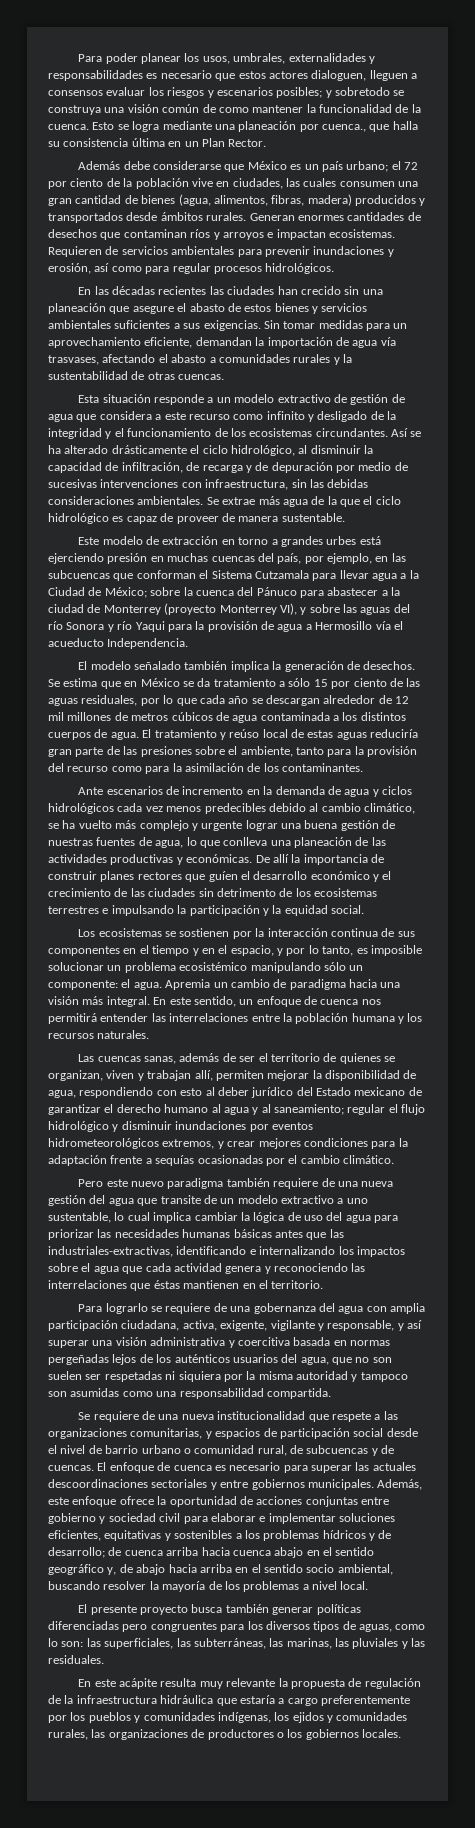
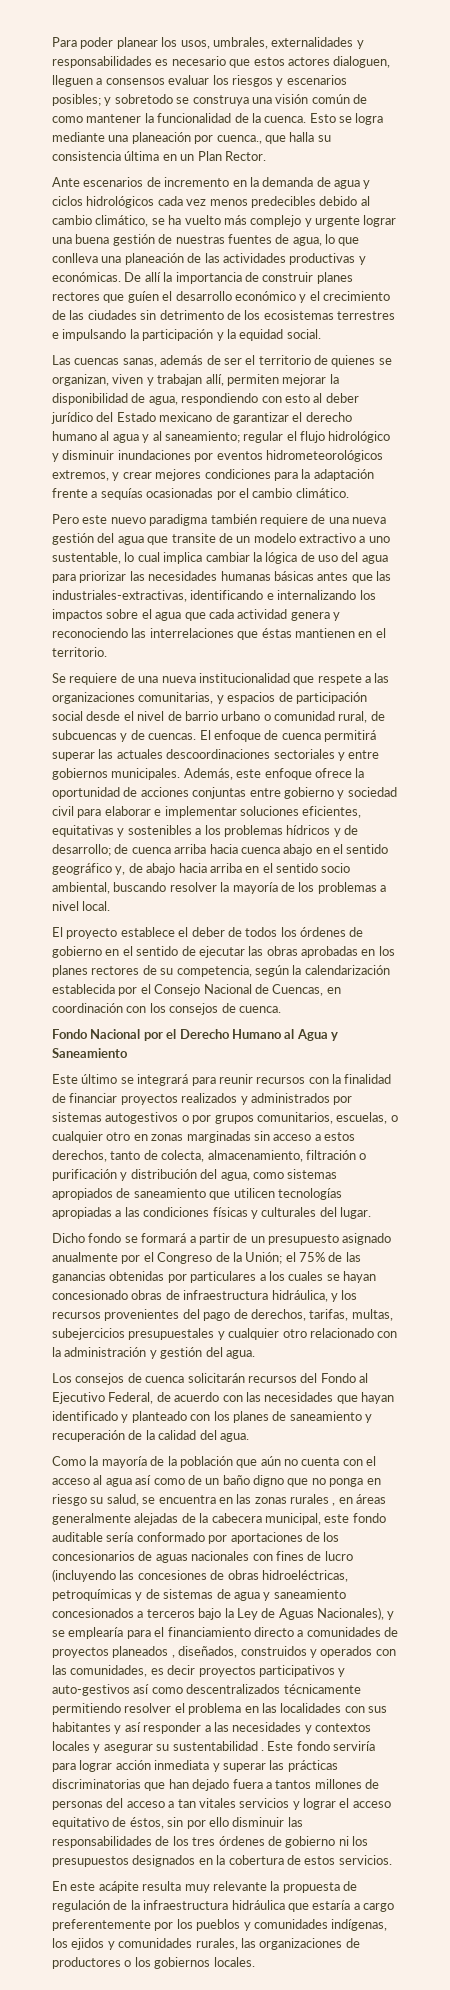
- Además debe considerarse que México es un país urbano; el 72 por ciento de la población vive en ciudades, las cuales consumen una gran cantidad de bienes (agua, alimentos, fibras, madera) producidos y transportados desde ámbitos rurales. Generan enormes cantidades de desechos que contaminan ríos y arroyos e impactan ecosistemas. Requieren de servicios ambientales para prevenir inundaciones y erosión, así como para regular procesos hidrológicos.
- En las décadas recientes las ciudades han crecido sin una planeación que asegure el abasto de estos bienes y servicios ambientales suficientes a sus exigencias. Sin tomar medidas para un aprovechamiento eficiente, demandan la importación de agua vía trasvases, afectando el abasto a comunidades rurales y la sustentabilidad de otras cuencas.
- Esta situación responde a un modelo extractivo de gestión de agua que considera a este recurso como infinito y desligado de la integridad y el funcionamiento de los ecosistemas circundantes. Así se ha alterado drásticamente el ciclo hidrológico, al disminuir la capacidad de infiltración, de recarga y de depuración por medio de sucesivas intervenciones con infraestructura, sin las debidas consideraciones ambientales. Se extrae más agua de la que el ciclo hidrológico es capaz de proveer de manera sustentable.
- Este modelo de extracción en torno a grandes urbes está ejerciendo presión en muchas cuencas del país, por ejemplo, en las subcuencas que conforman el Sistema Cutzamala para llevar agua a la Ciudad de México; sobre la cuenca del Pánuco para abastecer a la ciudad de Monterrey (proyecto Monterrey VI), y sobre las aguas del río Sonora y río Yaqui para la provisión de agua a Hermosillo vía el acueducto Independencia.
- El modelo señalado también implica la generación de desechos. Se estima que en México se da tratamiento a sólo 15 por ciento de las aguas residuales, por lo que cada año se descargan alrededor de 12 mil millones de metros cúbicos de agua contaminada a los distintos cuerpos de agua. El tratamiento y reúso local de estas aguas reduciría gran parte de las presiones sobre el ambiente, tanto para la provisión del recurso como para la asimilación de los contaminantes.
- Los ecosistemas se sostienen por la interacción continua de sus componentes en el tiempo y en el espacio, y por lo tanto, es imposible solucionar un problema ecosistémico manipulando sólo un componente: el agua. Apremia un cambio de paradigma hacia una visión más integral. En este sentido, un enfoque de cuenca nos permitirá entender las interrelaciones entre la población humana y los recursos naturales.
- Para lograrlo se requiere de una gobernanza del agua con amplia participación ciudadana, activa, exigente, vigilante y responsable, y así superar una visión administrativa y coercitiva basada en normas pergeñadas lejos de los auténticos usuarios del agua, que no son suelen ser respetadas ni siquiera por la misma autoridad y tampoco son asumidas como una responsabilidad compartida.
- El enfoque de cuenca es necesario para superar las actuales descoordinaciones sectoriales y entre gobiernos municipales.
+ El enfoque de cuenca permitirá superar las actuales descoordinaciones sectoriales y entre gobiernos municipales.
- El presente proyecto busca también generar políticas diferenciadas pero congruentes para los diversos tipos de aguas, como lo son: las superficiales, las subterráneas, las marinas, las pluviales y las residuales.
+ El proyecto establece el deber de todos los órdenes de gobierno en el sentido de ejecutar las obras aprobadas en los planes rectores de su competencia, según la calendarización establecida por el Consejo Nacional de Cuencas, en coordinación con los consejos de cuenca.
+ Fondo Nacional por el Derecho Humano al Agua y Saneamiento
+ Este último se integrará para reunir recursos con la finalidad de financiar proyectos realizados y administrados por sistemas autogestivos o por grupos comunitarios, escuelas, o cualquier otro en zonas marginadas sin acceso a estos derechos, tanto de colecta, almacenamiento, filtración o purificación y distribución del agua, como sistemas apropiados de saneamiento que utilicen tecnologías apropiadas a las condiciones físicas y culturales del lugar.
+ Dicho fondo se formará a partir de un presupuesto asignado anualmente por el Congreso de la Unión; el 75% de las ganancias obtenidas por particulares a los cuales se hayan concesionado obras de infraestructura hidráulica, y los recursos provenientes del pago de derechos, tarifas, multas, subejercicios presupuestales y cualquier otro relacionado con la administración y gestión del agua.
+ Los consejos de cuenca solicitarán recursos del Fondo al Ejecutivo Federal, de acuerdo con las necesidades que hayan identificado y planteado con los planes de saneamiento y recuperación de la calidad del agua.
+ Como la mayoría de la población que aún no cuenta con el acceso al agua así como de un baño digno que no ponga en riesgo su salud, se encuentra en las zonas rurales , en áreas generalmente alejadas de la cabecera municipal, este fondo auditable sería conformado por aportaciones de los concesionarios de aguas nacionales con fines de lucro (incluyendo las concesiones de obras hidroeléctricas, petroquímicas y de sistemas de agua y saneamiento concesionados a terceros bajo la Ley de Aguas Nacionales), y se emplearía para el financiamiento directo a comunidades de proyectos planeados , diseñados, construidos y operados con las comunidades, es decir proyectos participativos y auto-gestivos así como descentralizados técnicamente permitiendo resolver el problema en las localidades con sus habitantes y así responder a las necesidades y contextos locales y asegurar su sustentabilidad . Este fondo serviría para lograr acción inmediata y superar las prácticas discriminatorias que han dejado fuera a tantos millones de personas del acceso a tan vitales servicios y lograr el acceso equitativo de éstos, sin por ello disminuir las responsabilidades de los tres órdenes de gobierno ni los presupuestos designados en la cobertura de estos servicios.

